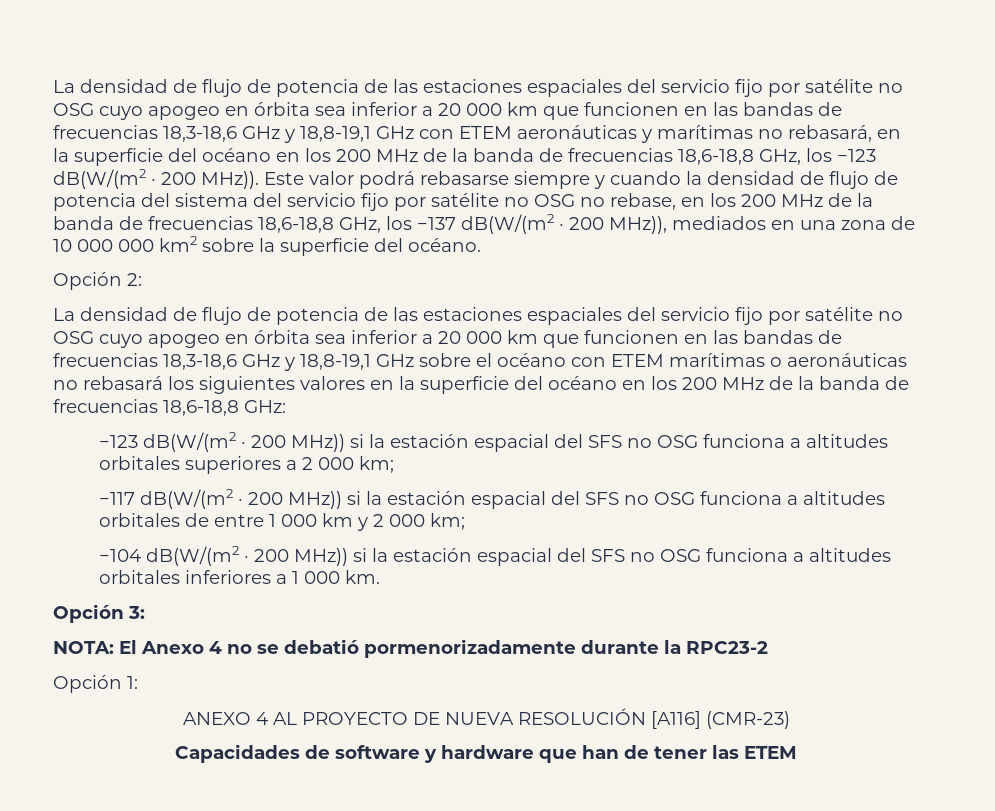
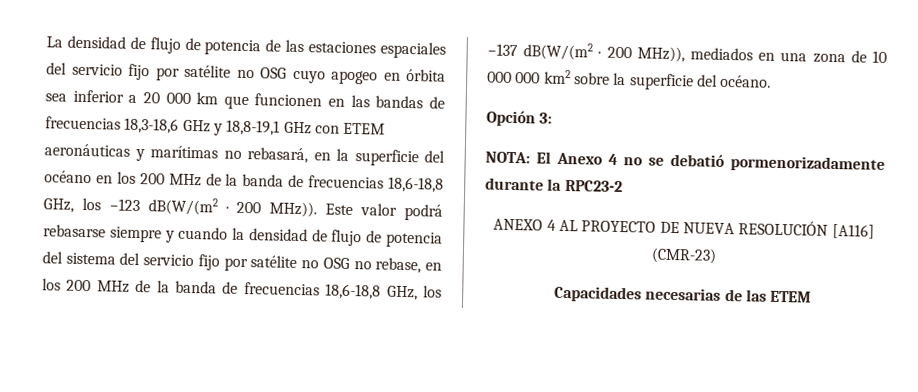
- Opción 2:
- La densidad de flujo de potencia de las estaciones espaciales del servicio fijo por satélite no OSG cuyo apogeo en órbita sea inferior a 20 000 km que funcionen en las bandas de frecuencias 18,3-18,6 GHz y 18,8-19,1 GHz sobre el océano con ETEM marítimas o aeronáuticas no rebasará los siguientes valores en la superficie del océano en los 200 MHz de la banda de frecuencias 18,6-18,8 GHz:
- −123 dB(W/(m2 · 200 MHz)) si la estación espacial del SFS no OSG funciona a altitudes orbitales superiores a 2 000 km;
- −117 dB(W/(m2 · 200 MHz)) si la estación espacial del SFS no OSG funciona a altitudes orbitales de entre 1 000 km y 2 000 km;
- −104 dB(W/(m2 · 200 MHz)) si la estación espacial del SFS no OSG funciona a altitudes orbitales inferiores a 1 000 km.
- Opción 1:
- Capacidades de software y hardware que han de tener las ETEM
+ Capacidades necesarias de las ETEM

